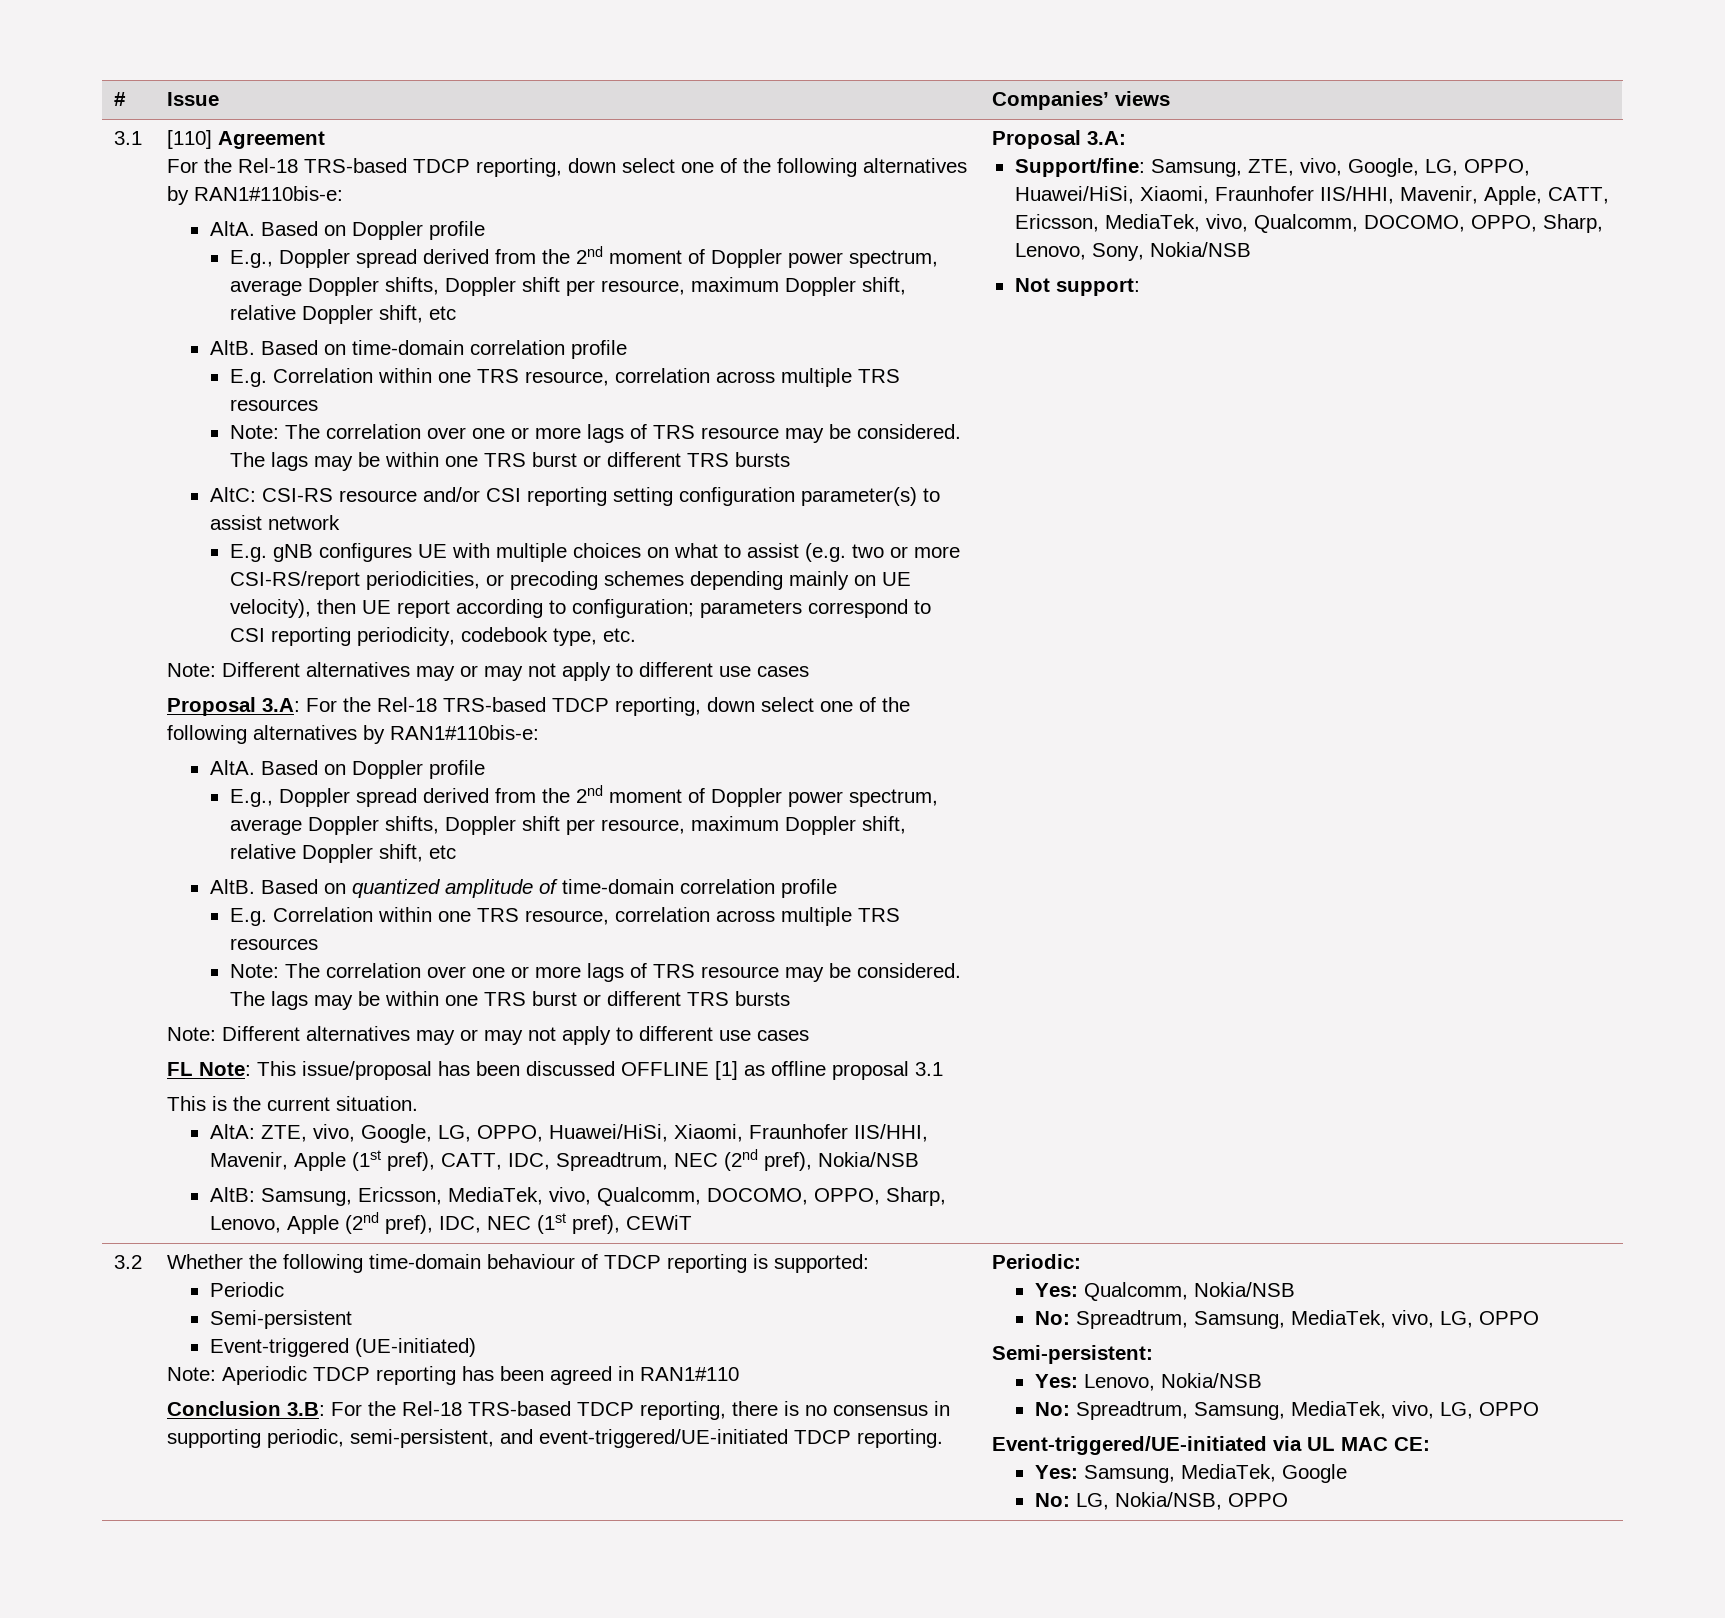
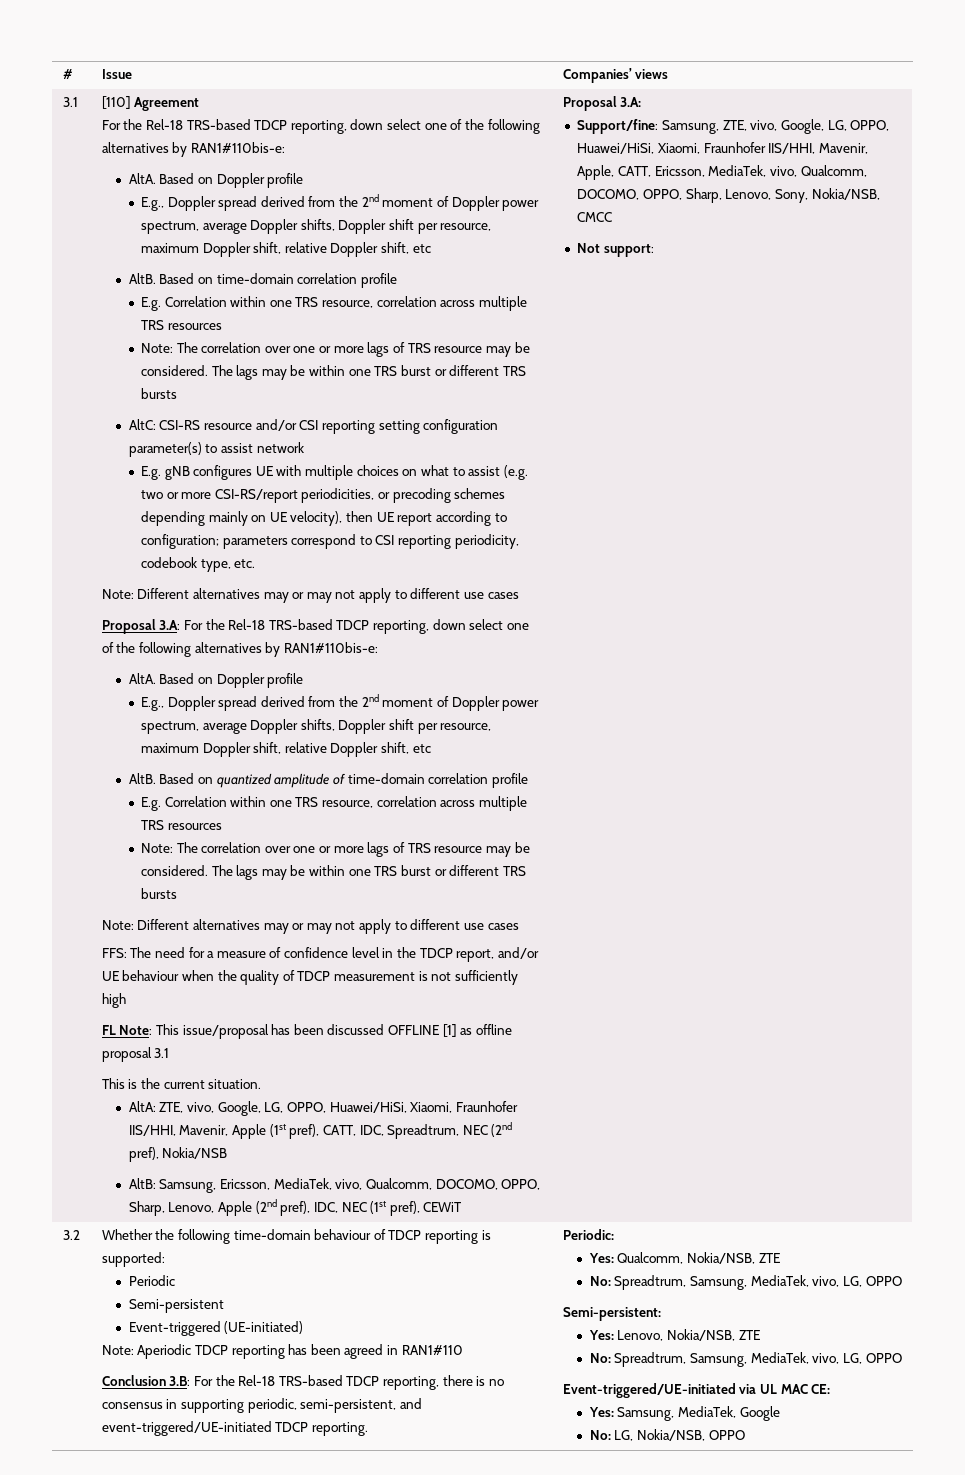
+ FFS: The need for a measure of confidence level in the TDCP report, and/or UE behaviour when the quality of TDCP measurement is not sufficiently high
- Support/fine: Samsung, ZTE, vivo, Google, LG, OPPO, Huawei/HiSi, Xiaomi, Fraunhofer IIS/HHI, Mavenir, Apple, CATT, Ericsson, MediaTek, vivo, Qualcomm, DOCOMO, OPPO, Sharp, Lenovo, Sony, Nokia/NSB
+ Support/fine: Samsung, ZTE, vivo, Google, LG, OPPO, Huawei/HiSi, Xiaomi, Fraunhofer IIS/HHI, Mavenir, Apple, CATT, Ericsson, MediaTek, vivo, Qualcomm, DOCOMO, OPPO, Sharp, Lenovo, Sony, Nokia/NSB, CMCC
- Yes: Qualcomm, Nokia/NSB
+ Yes: Qualcomm, Nokia/NSB, ZTE
- Yes: Lenovo, Nokia/NSB
+ Yes: Lenovo, Nokia/NSB, ZTE

